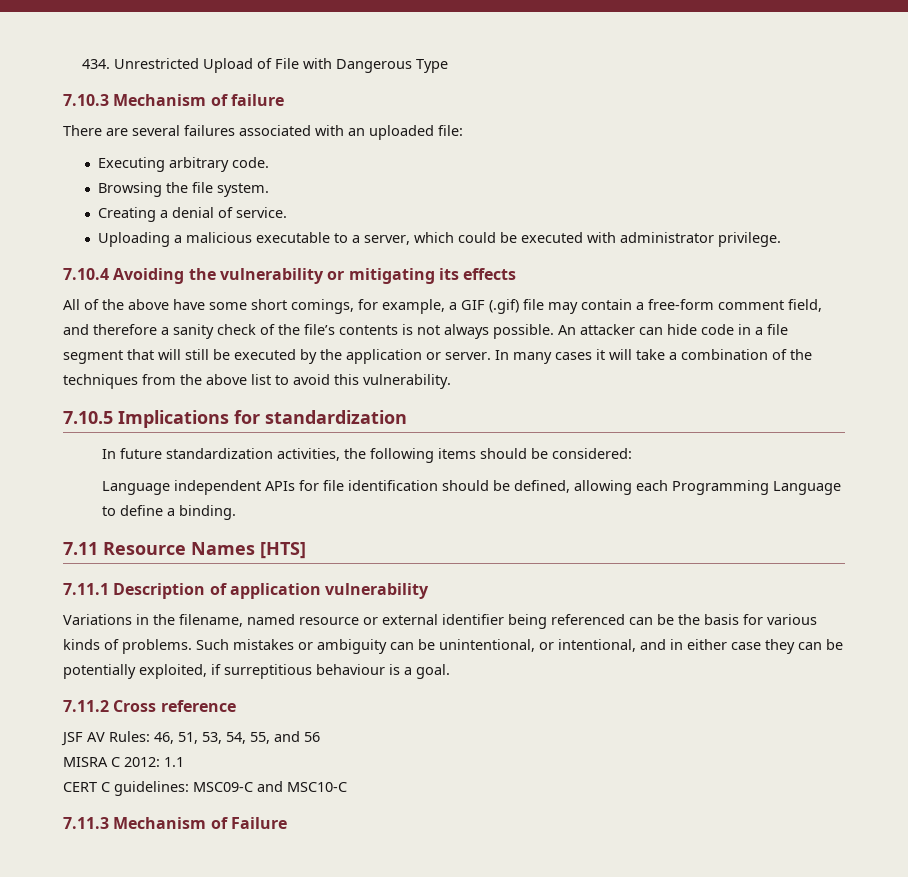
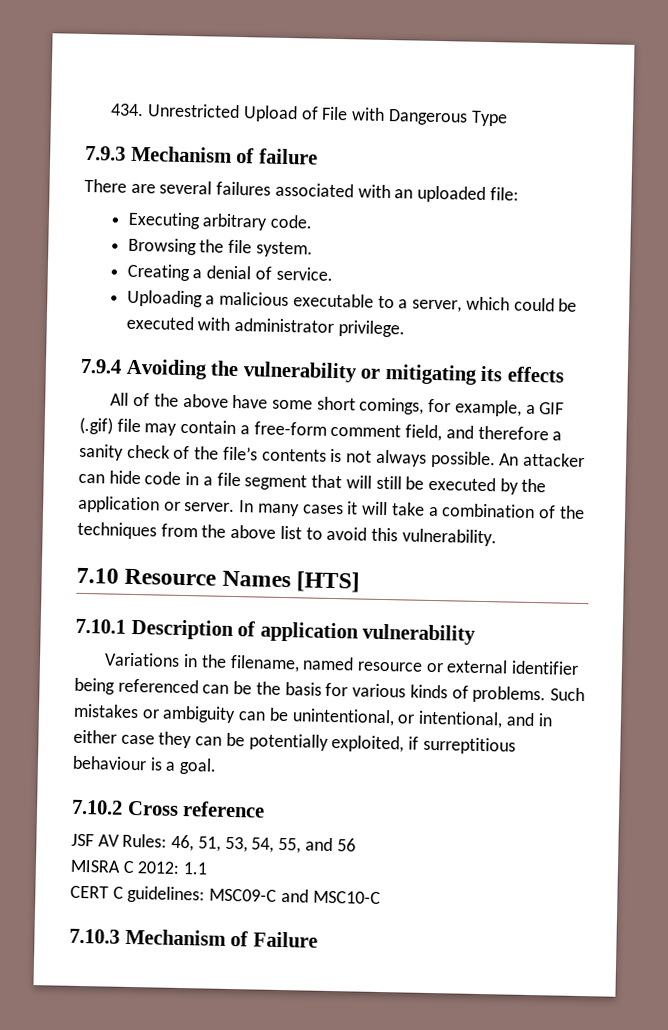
- 7.10.3 Mechanism of failure
+ 7.9.3 Mechanism of failure
- 7.10.4 Avoiding the vulnerability or mitigating its effects
+ 7.9.4 Avoiding the vulnerability or mitigating its effects
- 7.10.5 Implications for standardization
- In future standardization activities, the following items should be considered:
- Language independent APIs for file identification should be defined, allowing each Programming Language to define a binding.
- 7.11 Resource Names [HTS]
+ 7.10 Resource Names [HTS]
- 7.11.1 Description of application vulnerability
+ 7.10.1 Description of application vulnerability
- 7.11.2 Cross reference
+ 7.10.2 Cross reference
- 7.11.3 Mechanism of Failure
+ 7.10.3 Mechanism of Failure

